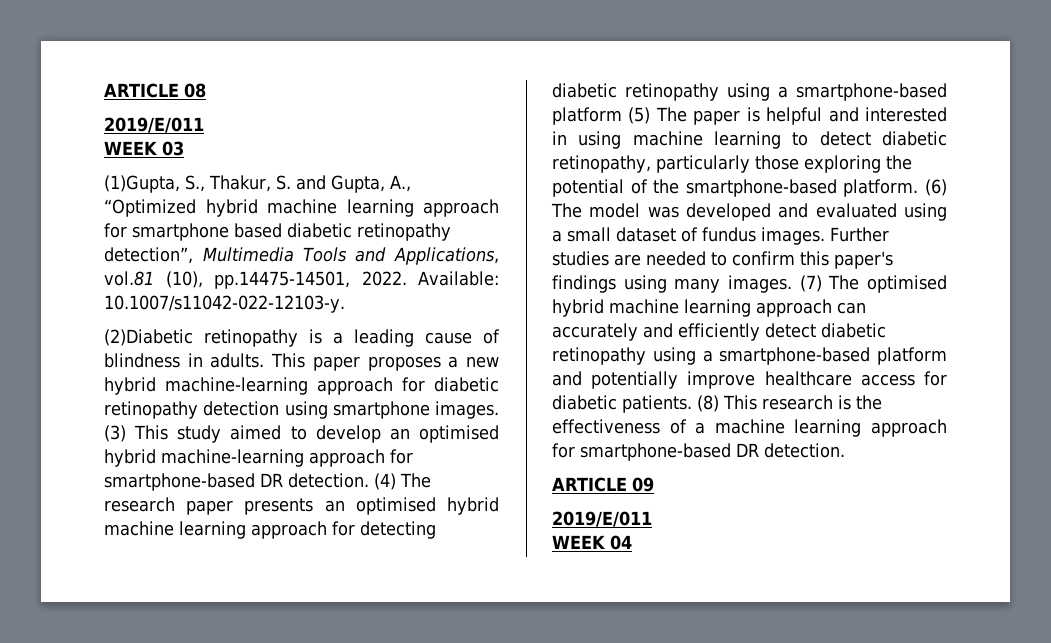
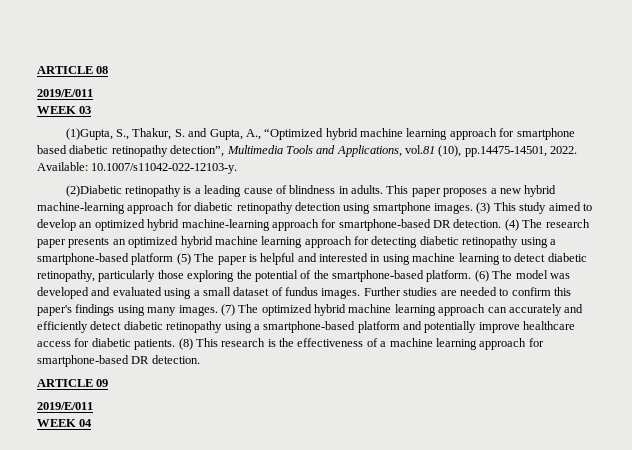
- (3) This study aimed to develop an optimised hybrid machine-learning approach for smartphone-based DR detection.
+ (3) This study aimed to develop an optimized hybrid machine-learning approach for smartphone-based DR detection.
- (4) The research paper presents an optimised hybrid machine learning approach for detecting diabetic retinopathy using a smartphone-based platform (5) The paper is helpful and interested in using machine learning to detect diabetic retinopathy, particularly those exploring the potential of the smartphone-based platform.
+ (4) The research paper presents an optimized hybrid machine learning approach for detecting diabetic retinopathy using a smartphone-based platform (5) The paper is helpful and interested in using machine learning to detect diabetic retinopathy, particularly those exploring the potential of the smartphone-based platform.
- (7) The optimised hybrid machine learning approach can accurately and efficiently detect diabetic retinopathy using a smartphone-based platform and potentially improve healthcare access for diabetic patients.
+ (7) The optimized hybrid machine learning approach can accurately and efficiently detect diabetic retinopathy using a smartphone-based platform and potentially improve healthcare access for diabetic patients.

